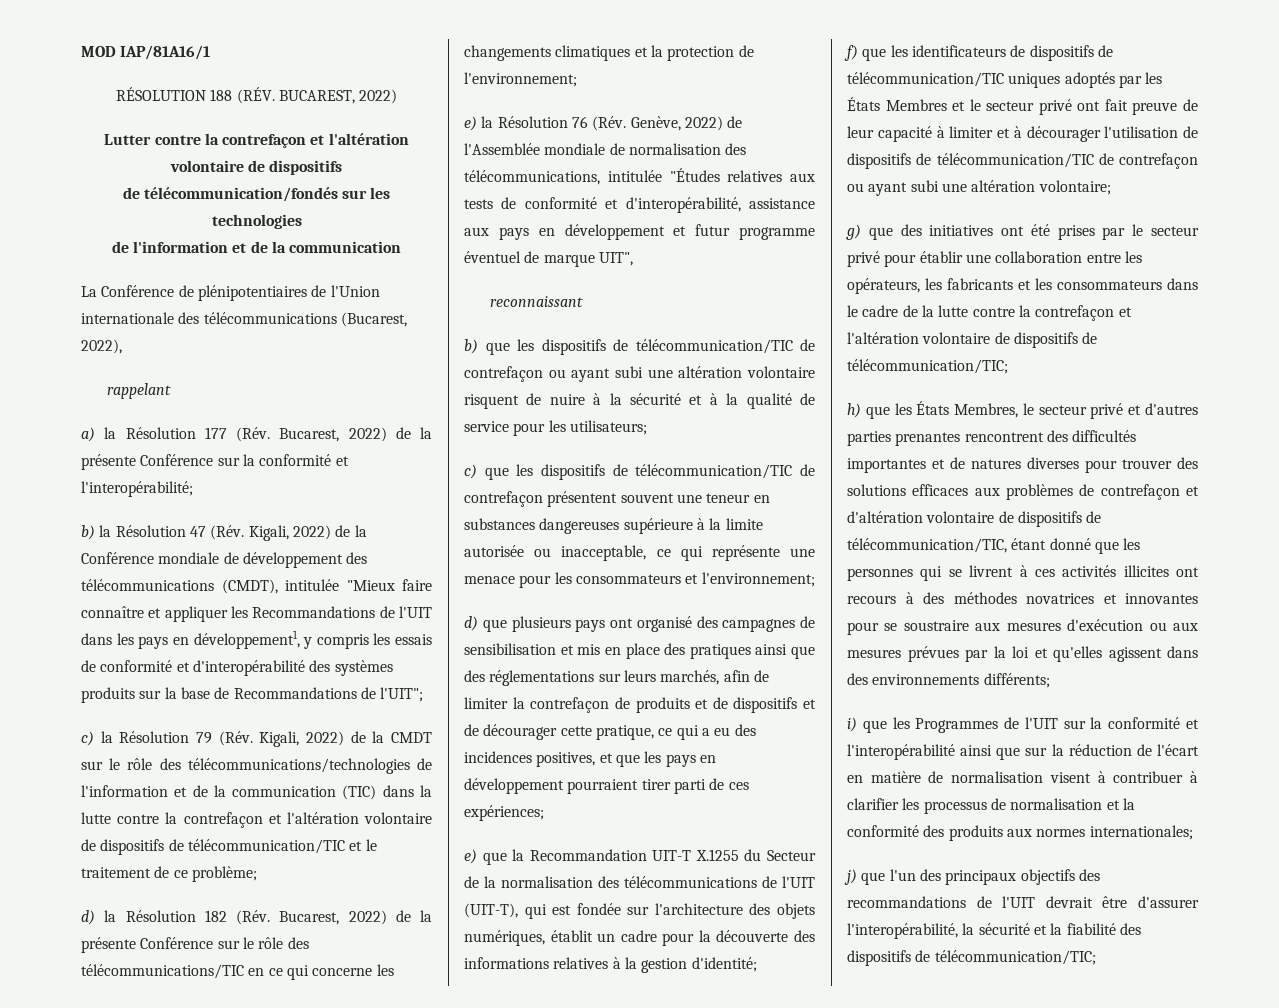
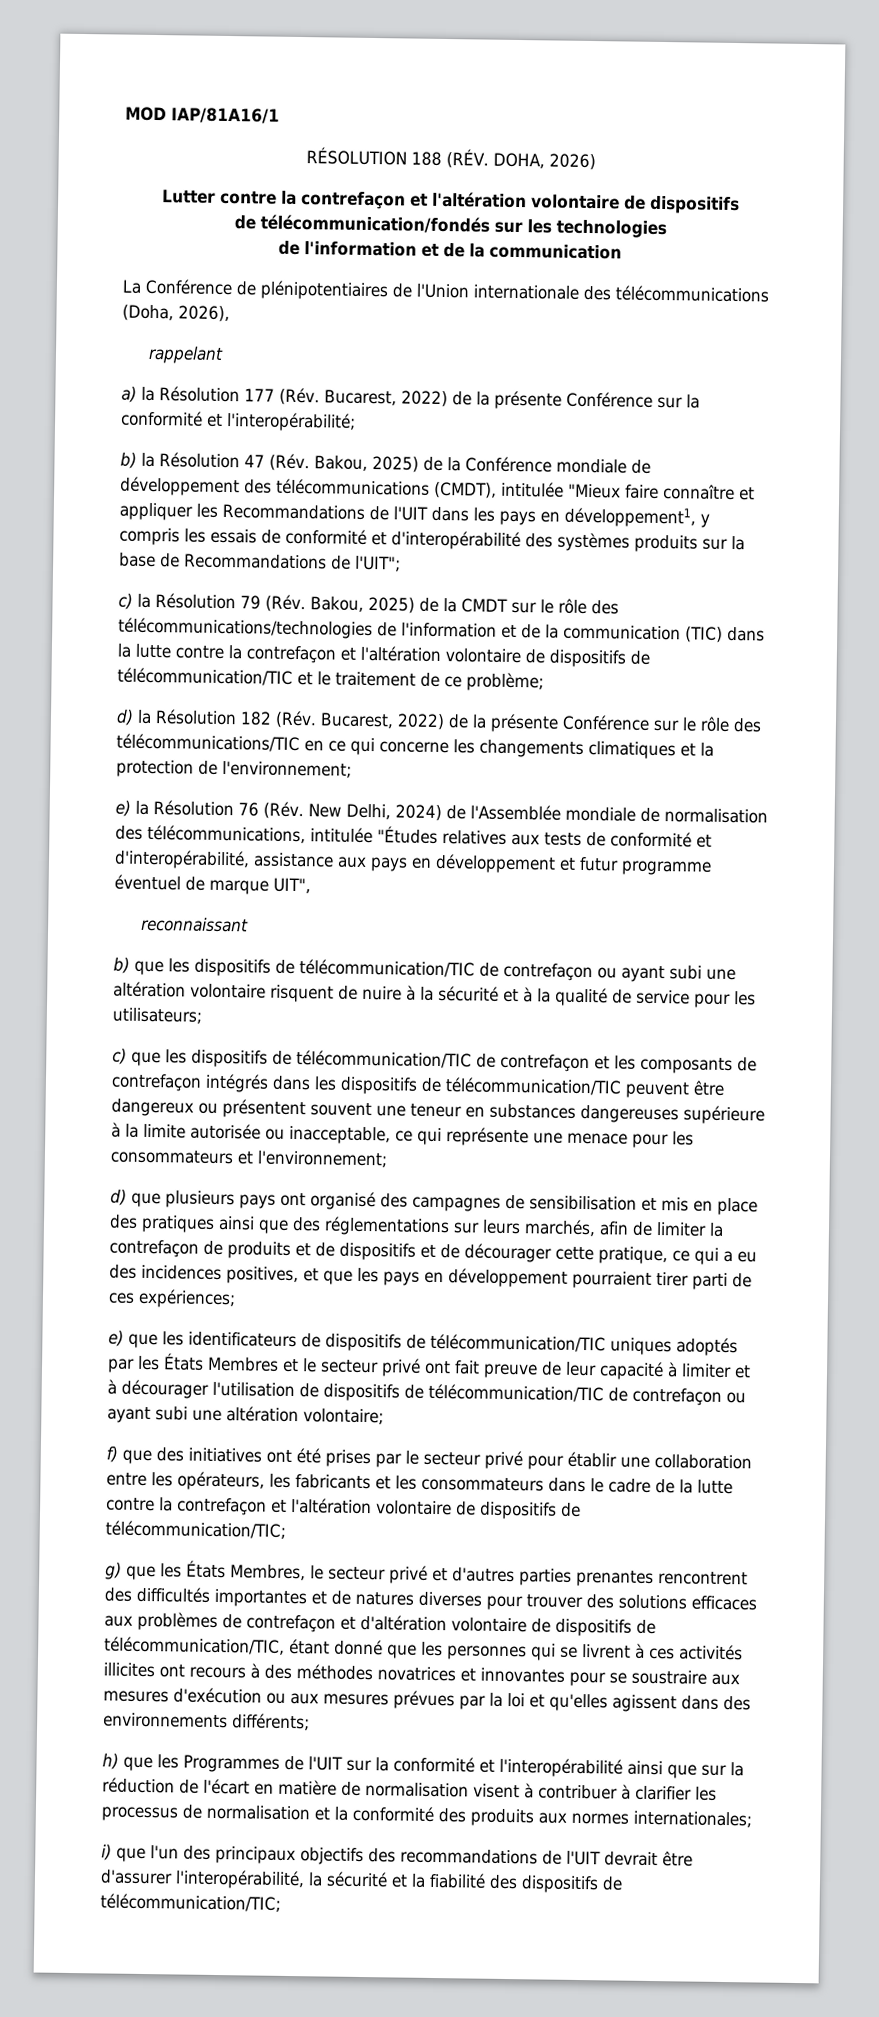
- RÉSOLUTION 188 (RÉV. BUCAREST, 2022)
+ RÉSOLUTION 188 (RÉV. DOHA, 2026)
- La Conférence de plénipotentiaires de l'Union internationale des télécommunications (Bucarest, 2022),
+ La Conférence de plénipotentiaires de l'Union internationale des télécommunications (Doha, 2026),
- b) la Résolution 47 (Rév. Kigali, 2022) de la Conférence mondiale de développement des télécommunications (CMDT), intitulée "Mieux faire connaître et appliquer les Recommandations de l'UIT dans les pays en développement1, y compris les essais de conformité et d'interopérabilité des systèmes produits sur la base de Recommandations de l'UIT";
+ b) la Résolution 47 (Rév. Bakou, 2025) de la Conférence mondiale de développement des télécommunications (CMDT), intitulée "Mieux faire connaître et appliquer les Recommandations de l'UIT dans les pays en développement1, y compris les essais de conformité et d'interopérabilité des systèmes produits sur la base de Recommandations de l'UIT";
- c) la Résolution 79 (Rév. Kigali, 2022) de la CMDT sur le rôle des télécommunications/technologies de l'information et de la communication (TIC) dans la lutte contre la contrefaçon et l'altération volontaire de dispositifs de télécommunication/TIC et le traitement de ce problème;
+ c) la Résolution 79 (Rév. Bakou, 2025) de la CMDT sur le rôle des télécommunications/technologies de l'information et de la communication (TIC) dans la lutte contre la contrefaçon et l'altération volontaire de dispositifs de télécommunication/TIC et le traitement de ce problème;
- e) la Résolution 76 (Rév. Genève, 2022) de l'Assemblée mondiale de normalisation des télécommunications, intitulée "Études relatives aux tests de conformité et d'interopérabilité, assistance aux pays en développement et futur programme éventuel de marque UIT",
+ e) la Résolution 76 (Rév. New Delhi, 2024) de l'Assemblée mondiale de normalisation des télécommunications, intitulée "Études relatives aux tests de conformité et d'interopérabilité, assistance aux pays en développement et futur programme éventuel de marque UIT",
- c) que les dispositifs de télécommunication/TIC de contrefaçon présentent souvent une teneur en substances dangereuses supérieure à la limite autorisée ou inacceptable, ce qui représente une menace pour les consommateurs et l'environnement;
+ c) que les dispositifs de télécommunication/TIC de contrefaçon et les composants de contrefaçon intégrés dans les dispositifs de télécommunication/TIC peuvent être dangereux ou présentent souvent une teneur en substances dangereuses supérieure à la limite autorisée ou inacceptable, ce qui représente une menace pour les consommateurs et l'environnement;
- e) que la Recommandation UIT-T X.1255 du Secteur de la normalisation des télécommunications de l'UIT (UIT-T), qui est fondée sur l'architecture des objets numériques, établit un cadre pour la découverte des informations relatives à la gestion d'identité;
- f) que les identificateurs de dispositifs de télécommunication/TIC uniques adoptés par les États Membres et le secteur privé ont fait preuve de leur capacité à limiter et à décourager l'utilisation de dispositifs de télécommunication/TIC de contrefaçon ou ayant subi une altération volontaire;
+ e) que les identificateurs de dispositifs de télécommunication/TIC uniques adoptés par les États Membres et le secteur privé ont fait preuve de leur capacité à limiter et à décourager l'utilisation de dispositifs de télécommunication/TIC de contrefaçon ou ayant subi une altération volontaire;
- g) que des initiatives ont été prises par le secteur privé pour établir une collaboration entre les opérateurs, les fabricants et les consommateurs dans le cadre de la lutte contre la contrefaçon et l'altération volontaire de dispositifs de télécommunication/TIC;
+ f) que des initiatives ont été prises par le secteur privé pour établir une collaboration entre les opérateurs, les fabricants et les consommateurs dans le cadre de la lutte contre la contrefaçon et l'altération volontaire de dispositifs de télécommunication/TIC;
- h) que les États Membres, le secteur privé et d'autres parties prenantes rencontrent des difficultés importantes et de natures diverses pour trouver des solutions efficaces aux problèmes de contrefaçon et d'altération volontaire de dispositifs de télécommunication/TIC, étant donné que les personnes qui se livrent à ces activités illicites ont recours à des méthodes novatrices et innovantes pour se soustraire aux mesures d'exécution ou aux mesures prévues par la loi et qu'elles agissent dans des environnements différents;
+ g) que les États Membres, le secteur privé et d'autres parties prenantes rencontrent des difficultés importantes et de natures diverses pour trouver des solutions efficaces aux problèmes de contrefaçon et d'altération volontaire de dispositifs de télécommunication/TIC, étant donné que les personnes qui se livrent à ces activités illicites ont recours à des méthodes novatrices et innovantes pour se soustraire aux mesures d'exécution ou aux mesures prévues par la loi et qu'elles agissent dans des environnements différents;
- i) que les Programmes de l'UIT sur la conformité et l'interopérabilité ainsi que sur la réduction de l'écart en matière de normalisation visent à contribuer à clarifier les processus de normalisation et la conformité des produits aux normes internationales;
+ h) que les Programmes de l'UIT sur la conformité et l'interopérabilité ainsi que sur la réduction de l'écart en matière de normalisation visent à contribuer à clarifier les processus de normalisation et la conformité des produits aux normes internationales;
- j) que l'un des principaux objectifs des recommandations de l'UIT devrait être d'assurer l'interopérabilité, la sécurité et la fiabilité des dispositifs de télécommunication/TIC;
+ i) que l'un des principaux objectifs des recommandations de l'UIT devrait être d'assurer l'interopérabilité, la sécurité et la fiabilité des dispositifs de télécommunication/TIC;

